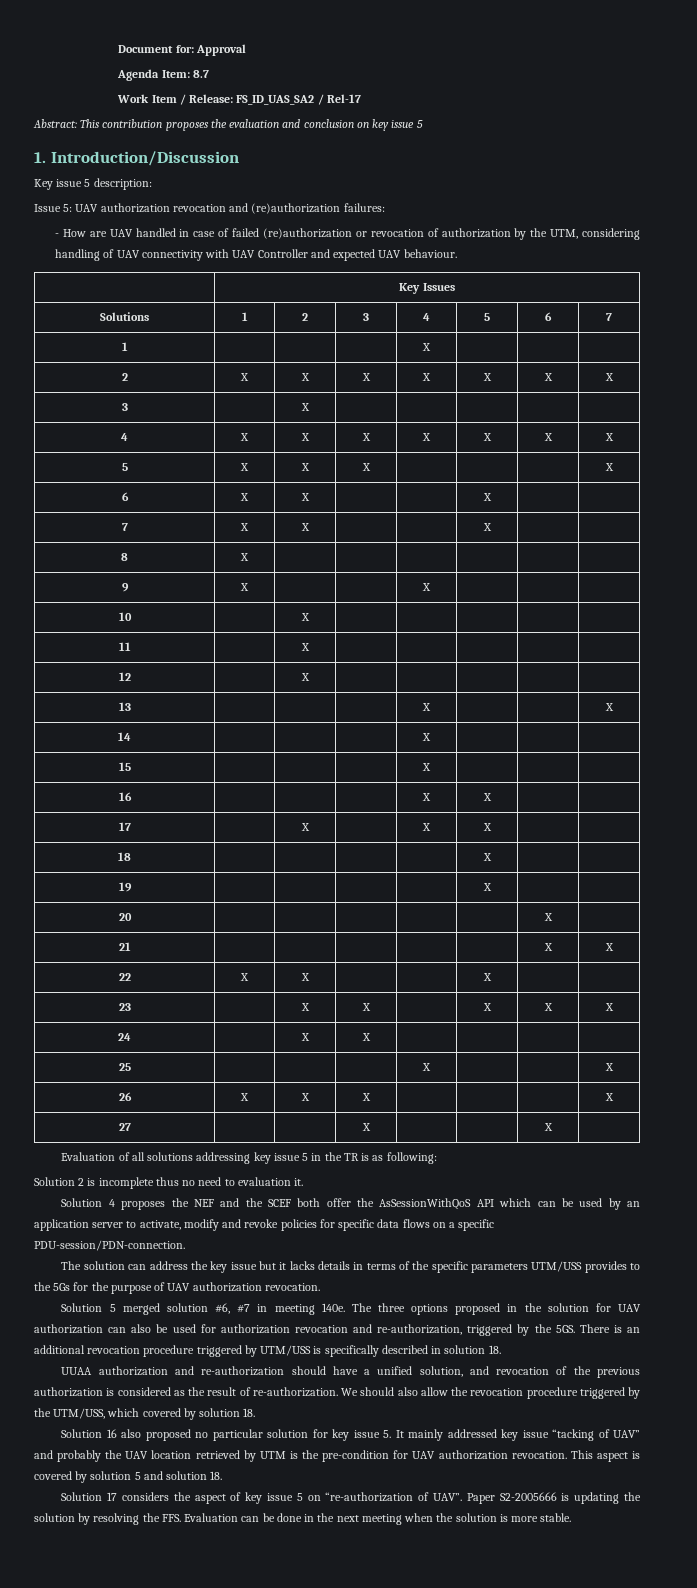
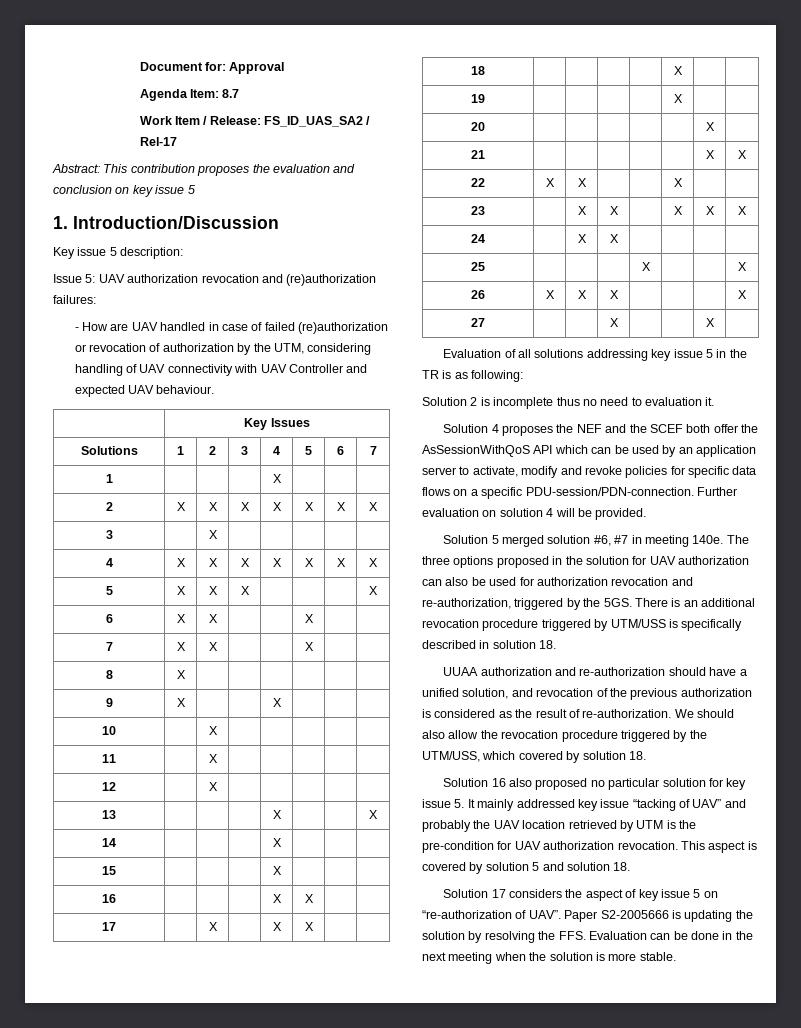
- Solution 4 proposes the NEF and the SCEF both offer the AsSessionWithQoS API which can be used by an application server to activate, modify and revoke policies for specific data flows on a specific PDU-session/PDN-connection.
- The solution can address the key issue but it lacks details in terms of the specific parameters UTM/USS provides to the 5Gs for the purpose of UAV authorization revocation.
+ Solution 4 proposes the NEF and the SCEF both offer the AsSessionWithQoS API which can be used by an application server to activate, modify and revoke policies for specific data flows on a specific PDU-session/PDN-connection. Further evaluation on solution 4 will be provided.

